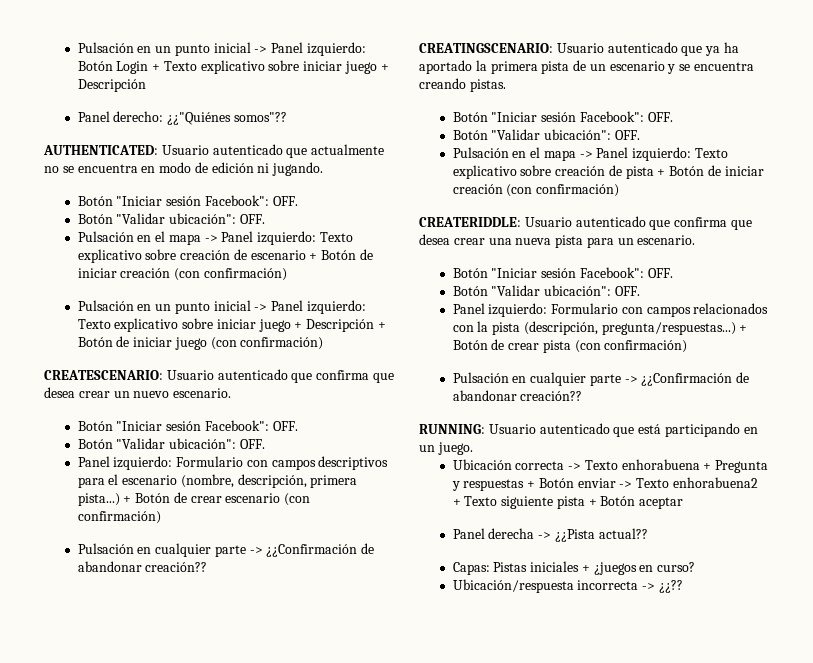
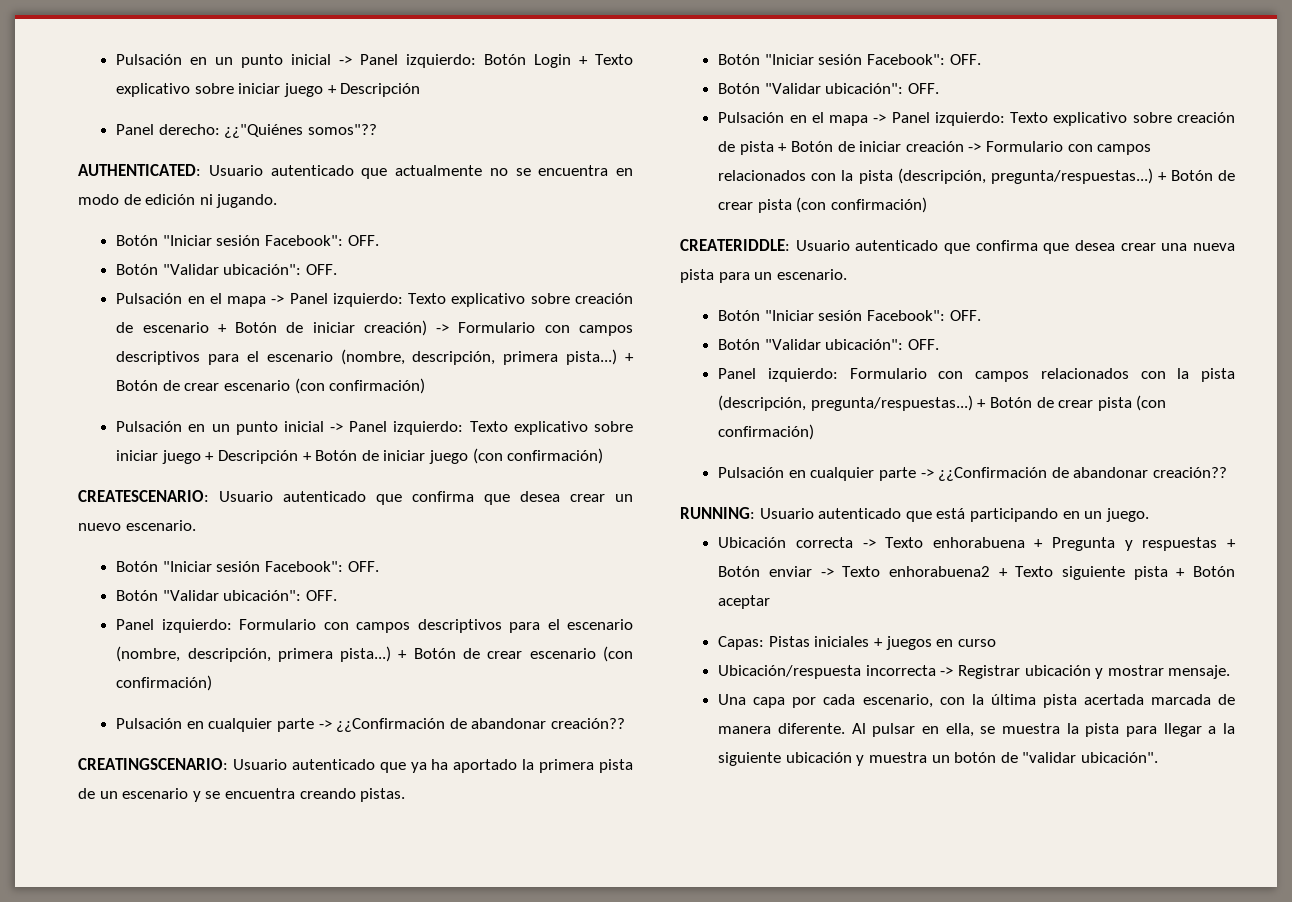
- Pulsación en el mapa -> Panel izquierdo: Texto explicativo sobre creación de escenario + Botón de iniciar creación (con confirmación)
+ Pulsación en el mapa -> Panel izquierdo: Texto explicativo sobre creación de escenario + Botón de iniciar creación) -> Formulario con campos descriptivos para el escenario (nombre, descripción, primera pista...) + Botón de crear escenario (con confirmación)
- Pulsación en el mapa -> Panel izquierdo: Texto explicativo sobre creación de pista + Botón de iniciar creación (con confirmación)
+ Pulsación en el mapa -> Panel izquierdo: Texto explicativo sobre creación de pista + Botón de iniciar creación -> Formulario con campos relacionados con la pista (descripción, pregunta/respuestas...) + Botón de crear pista (con confirmación)
- Panel derecha -> ¿¿Pista actual??
- Capas: Pistas iniciales + ¿juegos en curso?
+ Capas: Pistas iniciales + juegos en curso
- Ubicación/respuesta incorrecta -> ¿¿??
+ Ubicación/respuesta incorrecta -> Registrar ubicación y mostrar mensaje.
+ Una capa por cada escenario, con la última pista acertada marcada de manera diferente. Al pulsar en ella, se muestra la pista para llegar a la siguiente ubicación y muestra un botón de "validar ubicación".

